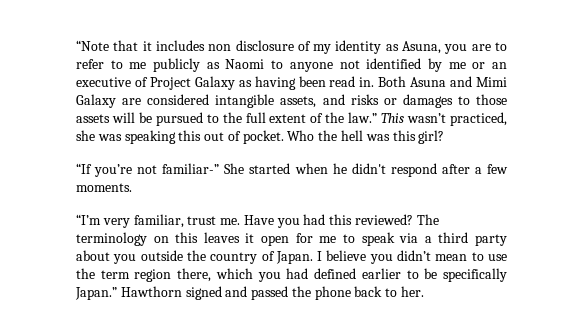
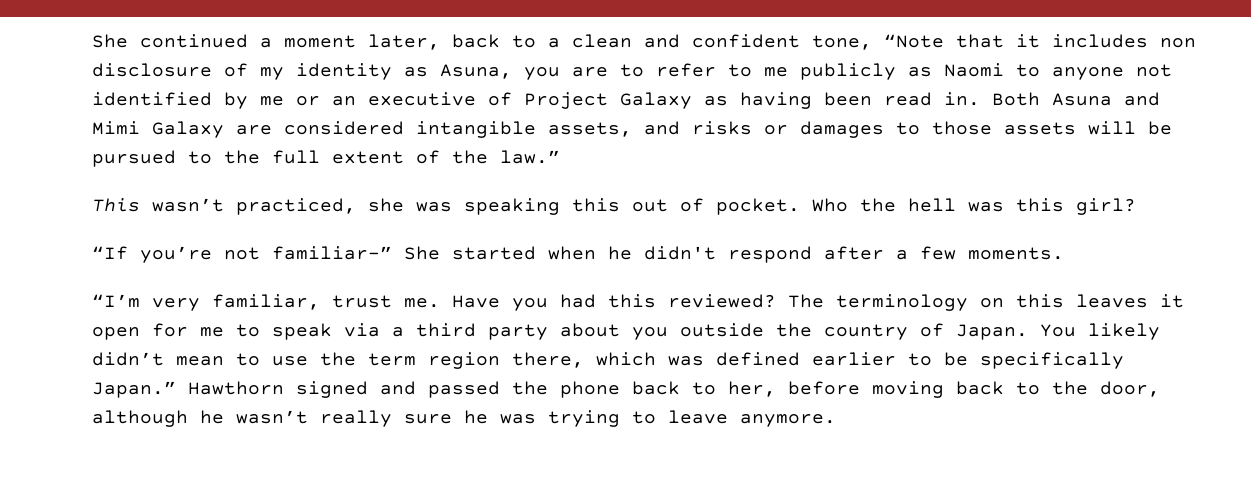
- “Note that it includes non disclosure of my identity as Asuna, you are to refer to me publicly as Naomi to anyone not identified by me or an executive of Project Galaxy as having been read in.
+ She continued a moment later, back to a clean and confident tone, “Note that it includes non disclosure of my identity as Asuna, you are to refer to me publicly as Naomi to anyone not identified by me or an executive of Project Galaxy as having been read in.
- Both Asuna and Mimi Galaxy are considered intangible assets, and risks or damages to those assets will be pursued to the full extent of the law.” This wasn’t practiced, she was speaking this out of pocket.
+ Both Asuna and Mimi Galaxy are considered intangible assets, and risks or damages to those assets will be pursued to the full extent of the law.”
+ This wasn’t practiced, she was speaking this out of pocket.
- I believe you didn’t mean to use the term region there, which you had defined earlier to be specifically Japan.”
+ You likely didn’t mean to use the term region there, which was defined earlier to be specifically Japan.”
- Hawthorn signed and passed the phone back to her.
+ Hawthorn signed and passed the phone back to her, before moving back to the door, although he wasn’t really sure he was trying to leave anymore.

